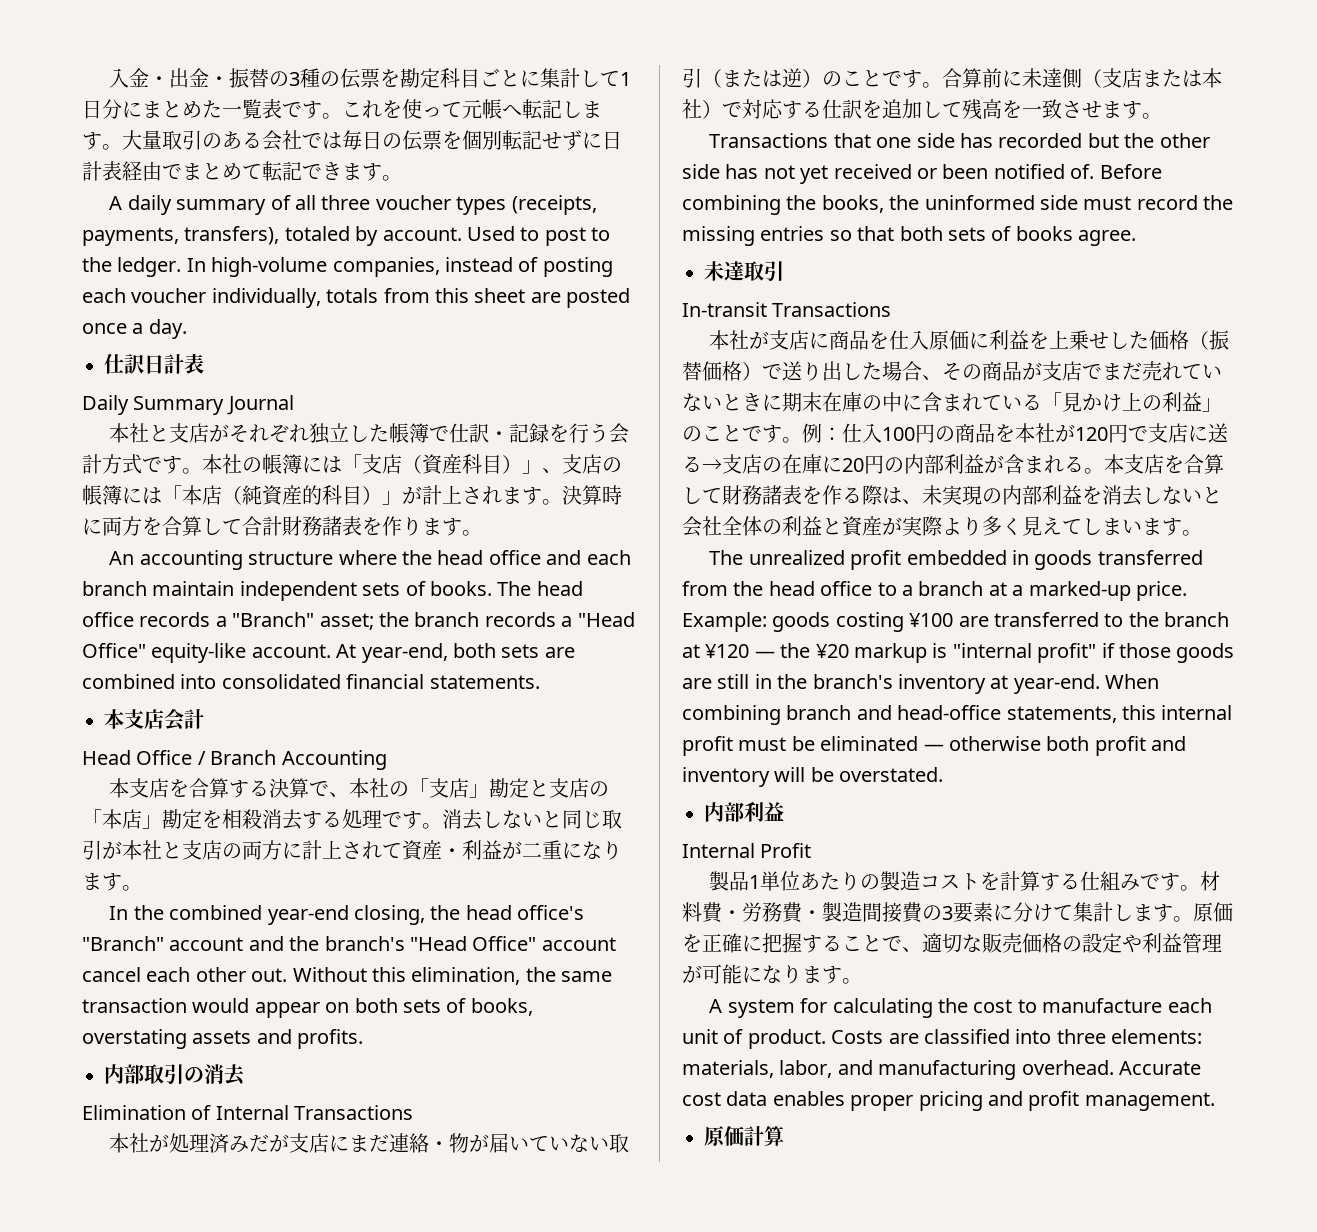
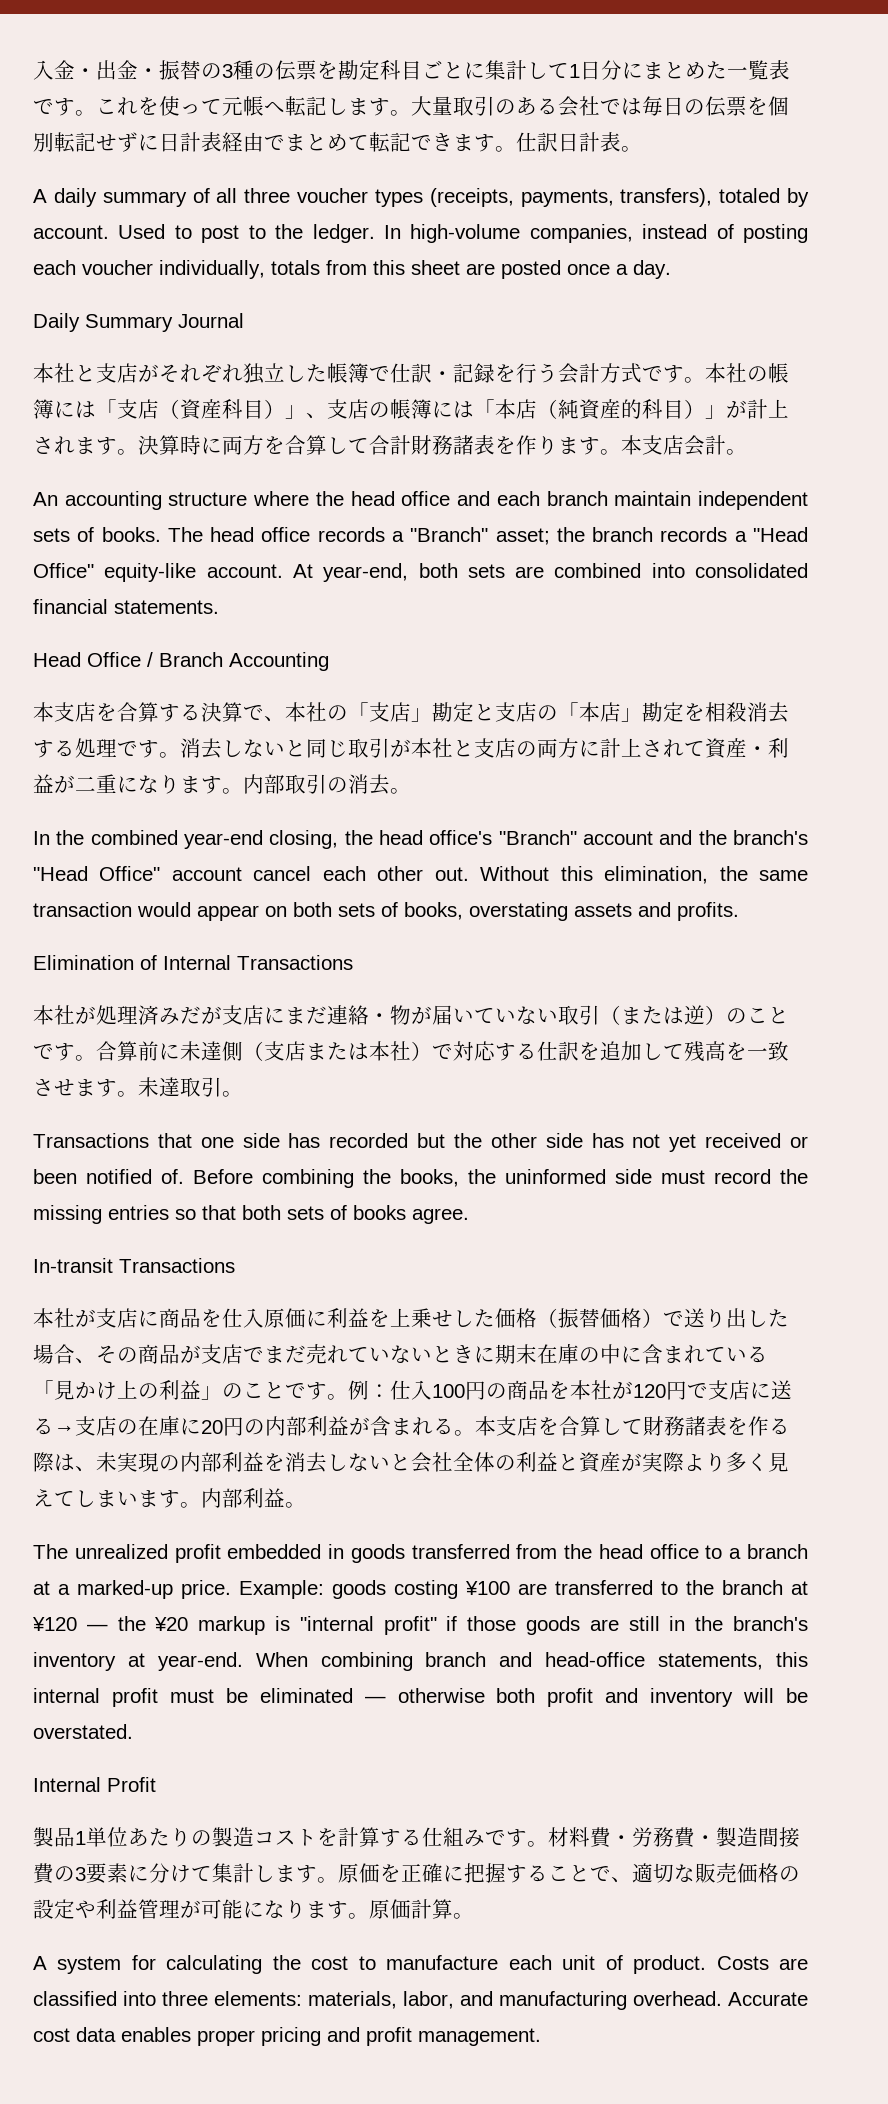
+ 仕訳日計表。
- 仕訳日計表
+ 本支店会計。
- 本支店会計
+ 内部取引の消去。
- 内部取引の消去
+ 未達取引。
- 未達取引
+ 内部利益。
  When combining branch and head-office statements, this internal profit must be eliminated — otherwise both profit and inventory will be overstated.
- 内部利益
+ 原価計算。
- 原価計算

